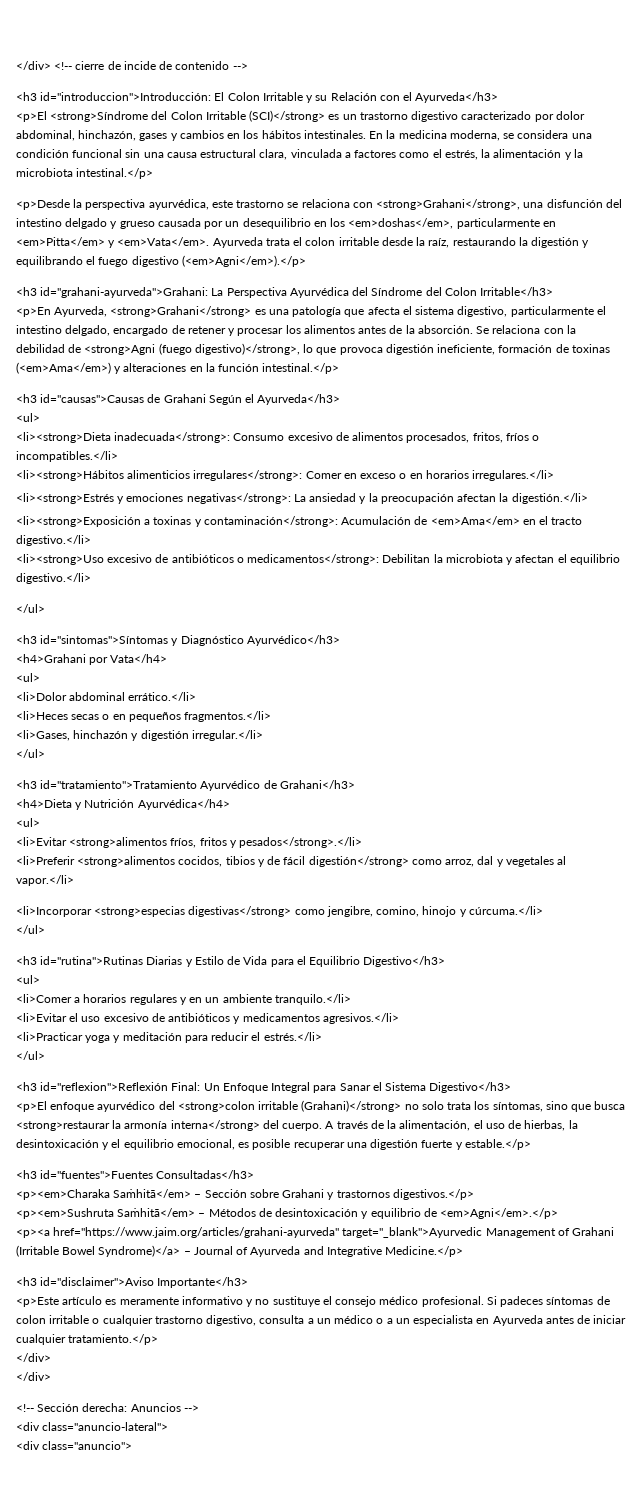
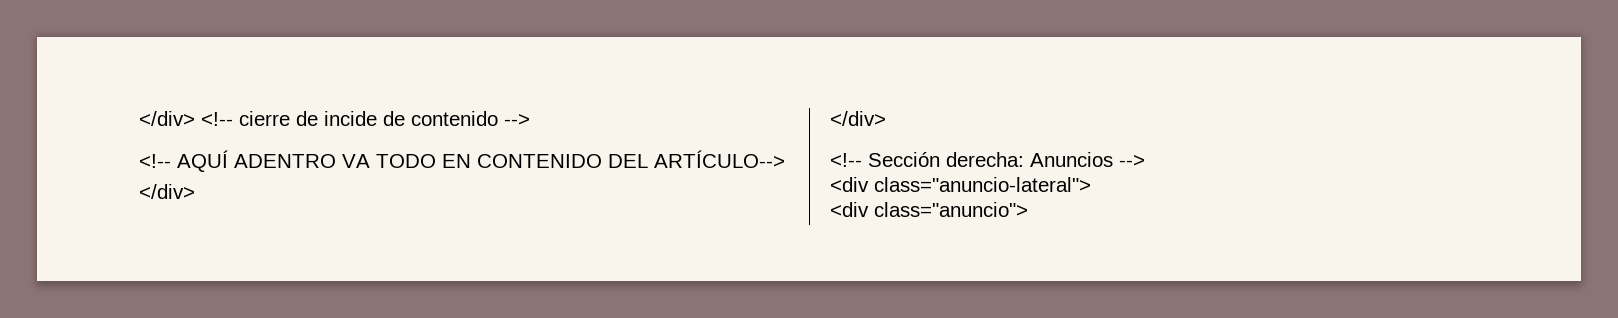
- <h3 id="introduccion">Introducción: El Colon Irritable y su Relación con el Ayurveda</h3>
- <p>El <strong>Síndrome del Colon Irritable (SCI)</strong> es un trastorno digestivo caracterizado por dolor abdominal, hinchazón, gases y cambios en los hábitos intestinales. En la medicina moderna, se considera una condición funcional sin una causa estructural clara, vinculada a factores como el estrés, la alimentación y la microbiota intestinal.</p>
- <p>Desde la perspectiva ayurvédica, este trastorno se relaciona con <strong>Grahani</strong>, una disfunción del intestino delgado y grueso causada por un desequilibrio en los <em>doshas</em>, particularmente en <em>Pitta</em> y <em>Vata</em>. Ayurveda trata el colon irritable desde la raíz, restaurando la digestión y equilibrando el fuego digestivo (<em>Agni</em>).</p>
- <h3 id="grahani-ayurveda">Grahani: La Perspectiva Ayurvédica del Síndrome del Colon Irritable</h3>
- <p>En Ayurveda, <strong>Grahani</strong> es una patología que afecta el sistema digestivo, particularmente el intestino delgado, encargado de retener y procesar los alimentos antes de la absorción. Se relaciona con la debilidad de <strong>Agni (fuego digestivo)</strong>, lo que provoca digestión ineficiente, formación de toxinas (<em>Ama</em>) y alteraciones en la función intestinal.</p>
- <h3 id="causas">Causas de Grahani Según el Ayurveda</h3>
- <ul>
- <li><strong>Dieta inadecuada</strong>: Consumo excesivo de alimentos procesados, fritos, fríos o incompatibles.</li>
- <li><strong>Hábitos alimenticios irregulares</strong>: Comer en exceso o en horarios irregulares.</li>
- <li><strong>Estrés y emociones negativas</strong>: La ansiedad y la preocupación afectan la digestión.</li>
- <li><strong>Exposición a toxinas y contaminación</strong>: Acumulación de <em>Ama</em> en el tracto digestivo.</li>
- <li><strong>Uso excesivo de antibióticos o medicamentos</strong>: Debilitan la microbiota y afectan el equilibrio digestivo.</li>
- </ul>
- <h3 id="sintomas">Síntomas y Diagnóstico Ayurvédico</h3>
- <h4>Grahani por Vata</h4>
- <ul>
- <li>Dolor abdominal errático.</li>
- <li>Heces secas o en pequeños fragmentos.</li>
- <li>Gases, hinchazón y digestión irregular.</li>
- </ul>
- <h3 id="tratamiento">Tratamiento Ayurvédico de Grahani</h3>
- <h4>Dieta y Nutrición Ayurvédica</h4>
- <ul>
- <li>Evitar <strong>alimentos fríos, fritos y pesados</strong>.</li>
- <li>Preferir <strong>alimentos cocidos, tibios y de fácil digestión</strong> como arroz, dal y vegetales al vapor.</li>
- <li>Incorporar <strong>especias digestivas</strong> como jengibre, comino, hinojo y cúrcuma.</li>
- </ul>
- <h3 id="rutina">Rutinas Diarias y Estilo de Vida para el Equilibrio Digestivo</h3>
- <ul>
- <li>Comer a horarios regulares y en un ambiente tranquilo.</li>
- <li>Evitar el uso excesivo de antibióticos y medicamentos agresivos.</li>
- <li>Practicar yoga y meditación para reducir el estrés.</li>
- </ul>
- <h3 id="reflexion">Reflexión Final: Un Enfoque Integral para Sanar el Sistema Digestivo</h3>
- <p>El enfoque ayurvédico del <strong>colon irritable (Grahani)</strong> no solo trata los síntomas, sino que busca <strong>restaurar la armonía interna</strong> del cuerpo. A través de la alimentación, el uso de hierbas, la desintoxicación y el equilibrio emocional, es posible recuperar una digestión fuerte y estable.</p>
- <h3 id="fuentes">Fuentes Consultadas</h3>
- <p><em>Charaka Saṁhitā</em> – Sección sobre Grahani y trastornos digestivos.</p>
- <p><em>Sushruta Saṁhitā</em> – Métodos de desintoxicación y equilibrio de <em>Agni</em>.</p>
- <p><a href="https://www.jaim.org/articles/grahani-ayurveda" target="_blank">Ayurvedic Management of Grahani (Irritable Bowel Syndrome)</a> – Journal of Ayurveda and Integrative Medicine.</p>
- <h3 id="disclaimer">Aviso Importante</h3>
- <p>Este artículo es meramente informativo y no sustituye el consejo médico profesional. Si padeces síntomas de colon irritable o cualquier trastorno digestivo, consulta a un médico o a un especialista en Ayurveda antes de iniciar cualquier tratamiento.</p>
+ <!-- AQUÍ ADENTRO VA TODO EN CONTENIDO DEL ARTÍCULO-->

